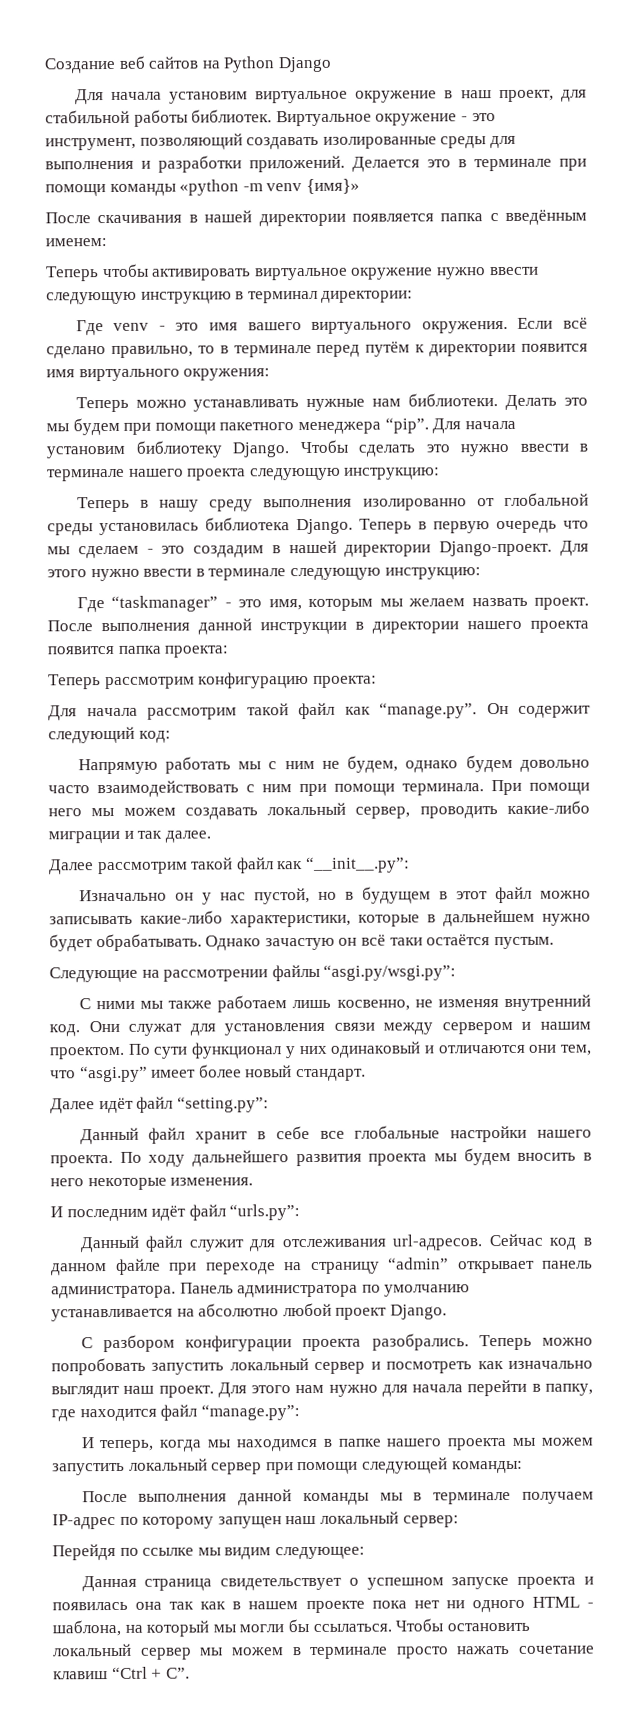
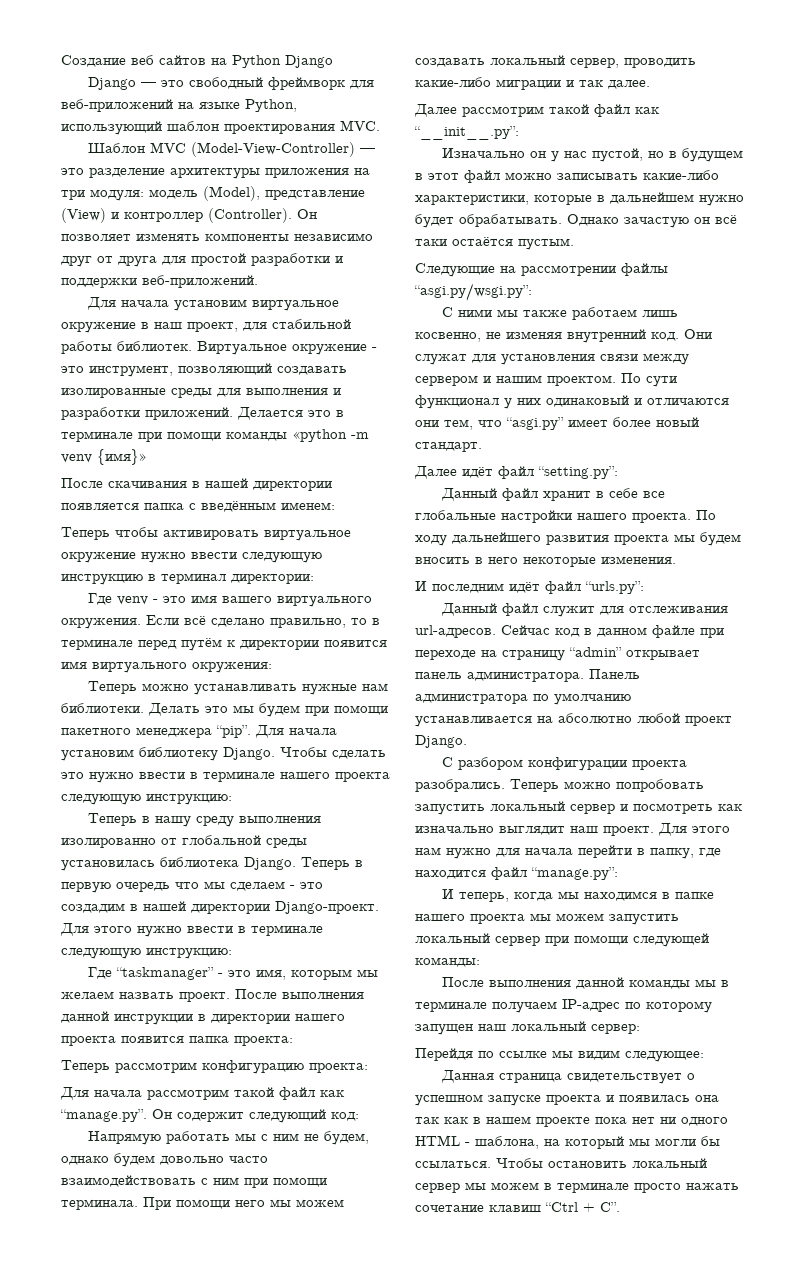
+ Django — это свободный фреймворк для веб-приложений на языке Python, использующий шаблон проектирования MVC.
+ Шаблон MVC (Model-View-Controller) — это разделение архитектуры приложения на три модуля: модель (Model), представление (View) и контроллер (Controller). Он позволяет изменять компоненты независимо друг от друга для простой разработки и поддержки веб-приложений.

